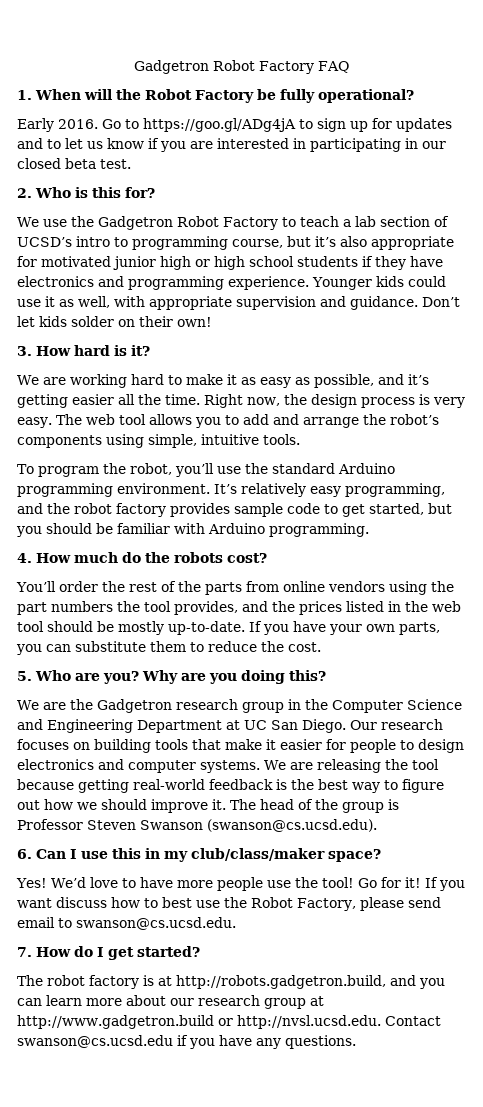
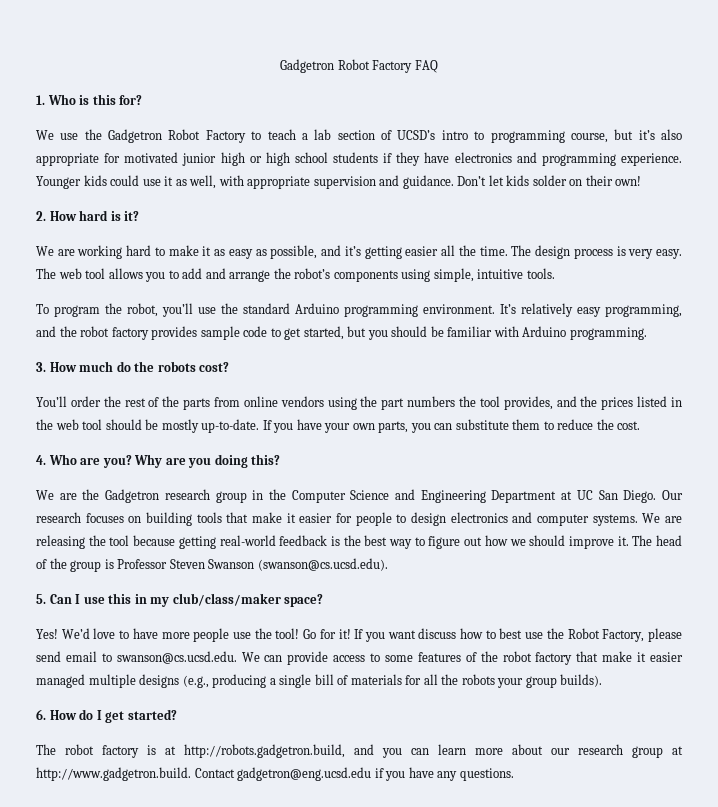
- 1. When will the Robot Factory be fully operational?
- Early 2016. Go to https://goo.gl/ADg4jA to sign up for updates and to let us know if you are interested in participating in our closed beta test.
- 2. Who is this for?
+ 1. Who is this for?
- 3. How hard is it?
+ 2. How hard is it?
- Right now, the design process is very easy.
+ The design process is very easy.
- 4. How much do the robots cost?
+ 3. How much do the robots cost?
- 5. Who are you?
+ 4. Who are you?
- 6. Can I use this in my club/class/maker space?
+ 5. Can I use this in my club/class/maker space?
- If you want discuss how to best use the Robot Factory, please send email to swanson@cs.ucsd.edu.
- 7. How do I get started?
+ If you want discuss how to best use the Robot Factory, please send email to swanson@cs.ucsd.edu. We can provide access to some features of the robot factory that make it easier managed multiple designs (e.g., producing a single bill of materials for all the robots your group builds).
+ 6. How do I get started?
- The robot factory is at http://robots.gadgetron.build, and you can learn more about our research group at http://www.gadgetron.build or http://nvsl.ucsd.edu. Contact swanson@cs.ucsd.edu if you have any questions.
+ The robot factory is at http://robots.gadgetron.build, and you can learn more about our research group at http://www.gadgetron.build. Contact gadgetron@eng.ucsd.edu if you have any questions.

